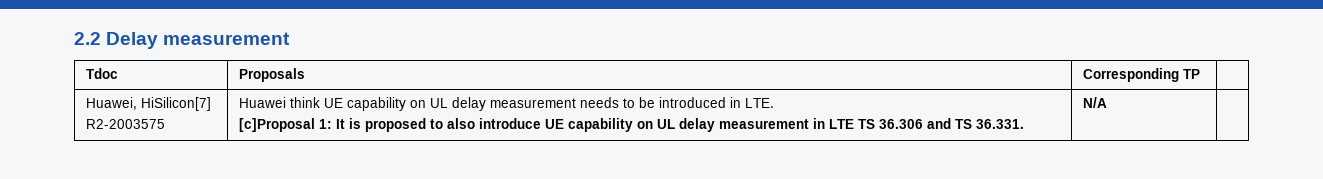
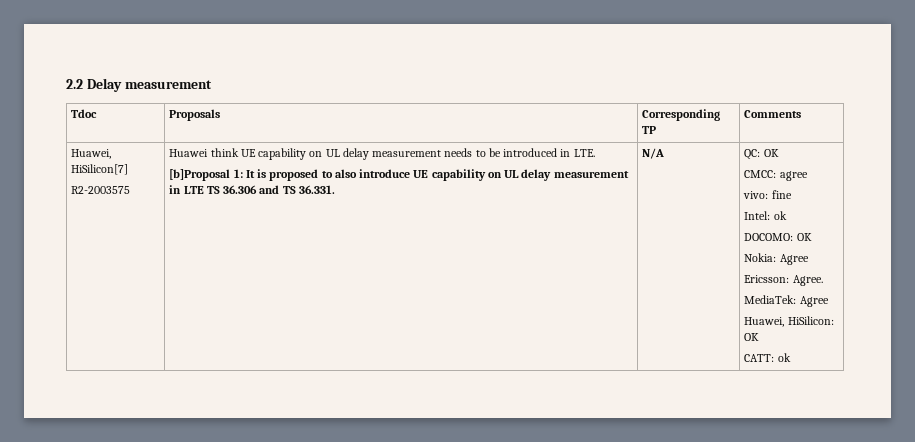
- Tdoc | Proposals | Corresponding TP |
+ Tdoc | Proposals | Corresponding TP | Comments
- [c]Proposal 1: It is proposed to also introduce UE capability on UL delay measurement in LTE TS 36.306 and TS 36.331.
+ [b]Proposal 1: It is proposed to also introduce UE capability on UL delay measurement in LTE TS 36.306 and TS 36.331.
+ QC: OK
+ CMCC: agree
+ vivo: fine
+ Intel: ok
+ DOCOMO: OK
+ Nokia: Agree
+ Ericsson: Agree.
+ MediaTek: Agree
+ Huawei, HiSilicon: OK
+ CATT: ok

